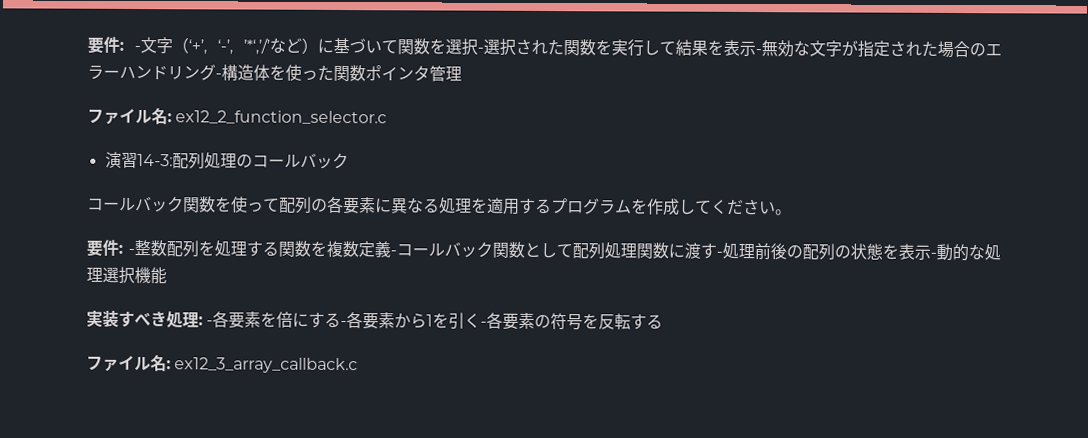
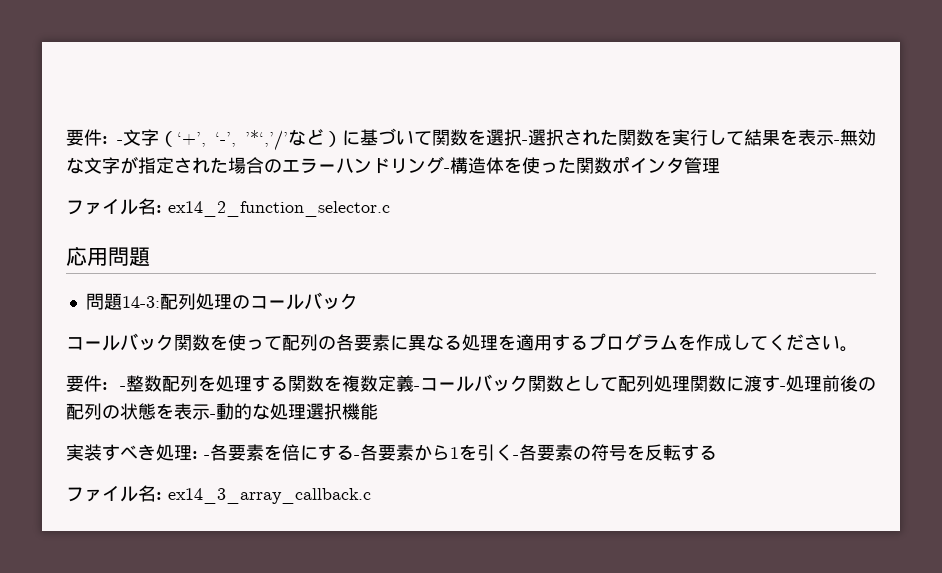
- ファイル名: ex12_2_function_selector.c
- 演習14-3:配列処理のコールバック
+ ファイル名: ex14_2_function_selector.c
+ 応用問題
+ 問題14-3:配列処理のコールバック
- ファイル名: ex12_3_array_callback.c
+ ファイル名: ex14_3_array_callback.c

